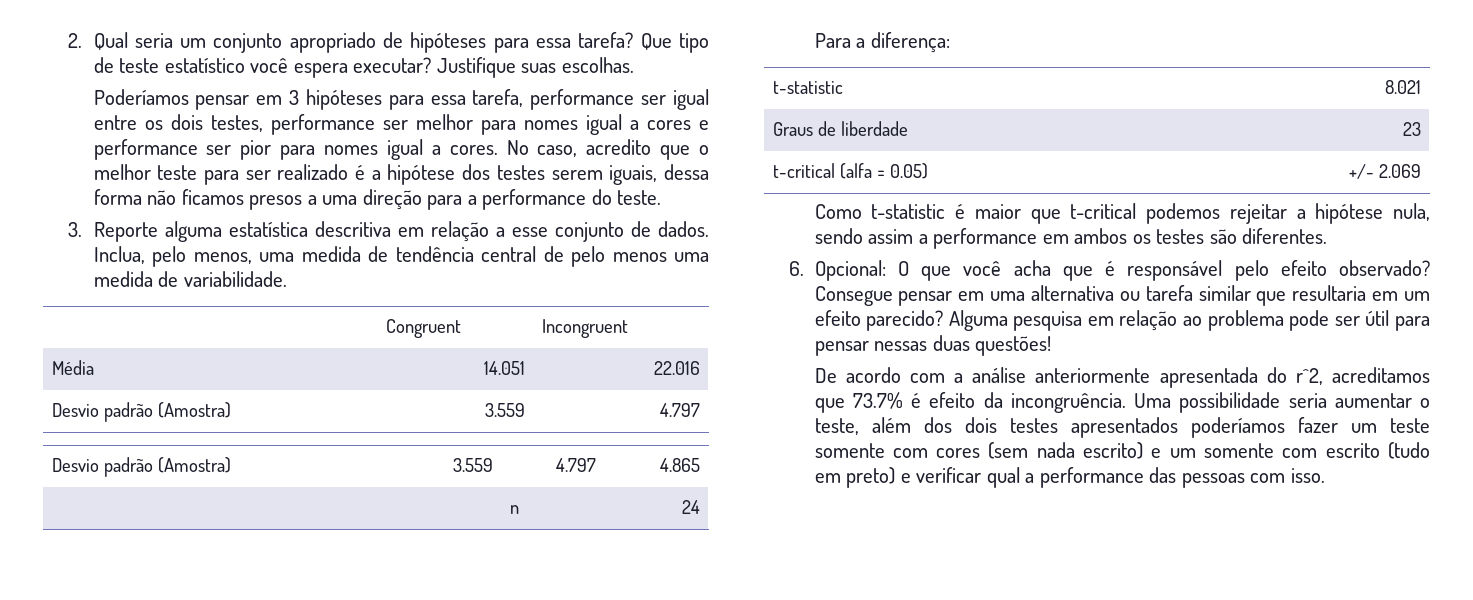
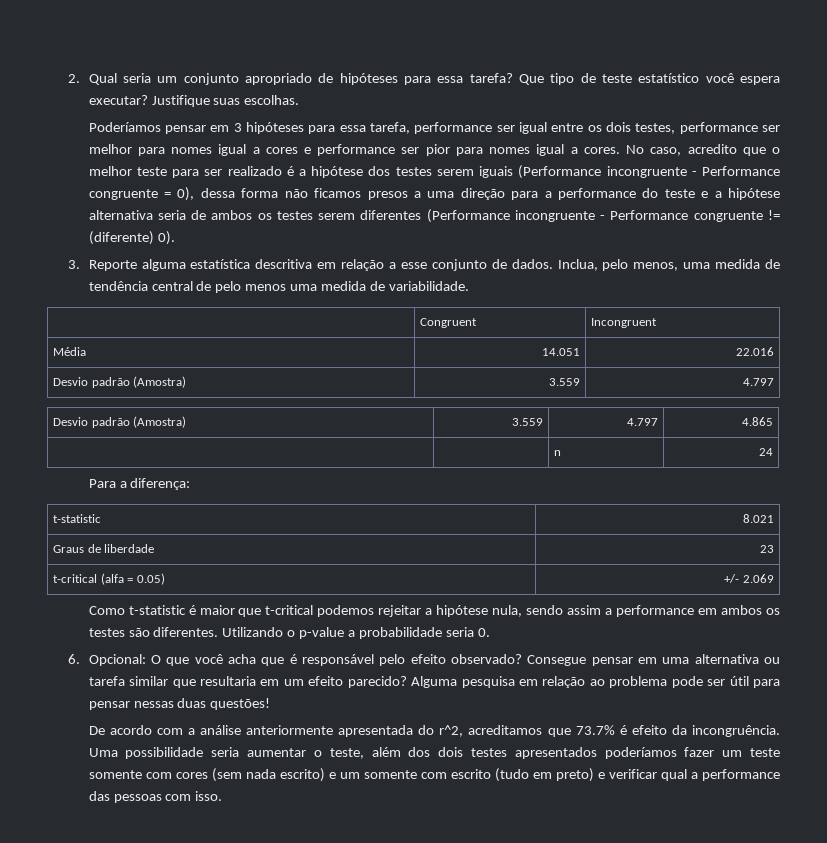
- No caso, acredito que o melhor teste para ser realizado é a hipótese dos testes serem iguais, dessa forma não ficamos presos a uma direção para a performance do teste.
+ No caso, acredito que o melhor teste para ser realizado é a hipótese dos testes serem iguais (Performance incongruente - Performance congruente = 0), dessa forma não ficamos presos a uma direção para a performance do teste e a hipótese alternativa seria de ambos os testes serem diferentes (Performance incongruente - Performance congruente != (diferente) 0).
+ Utilizando o p-value a probabilidade seria 0.

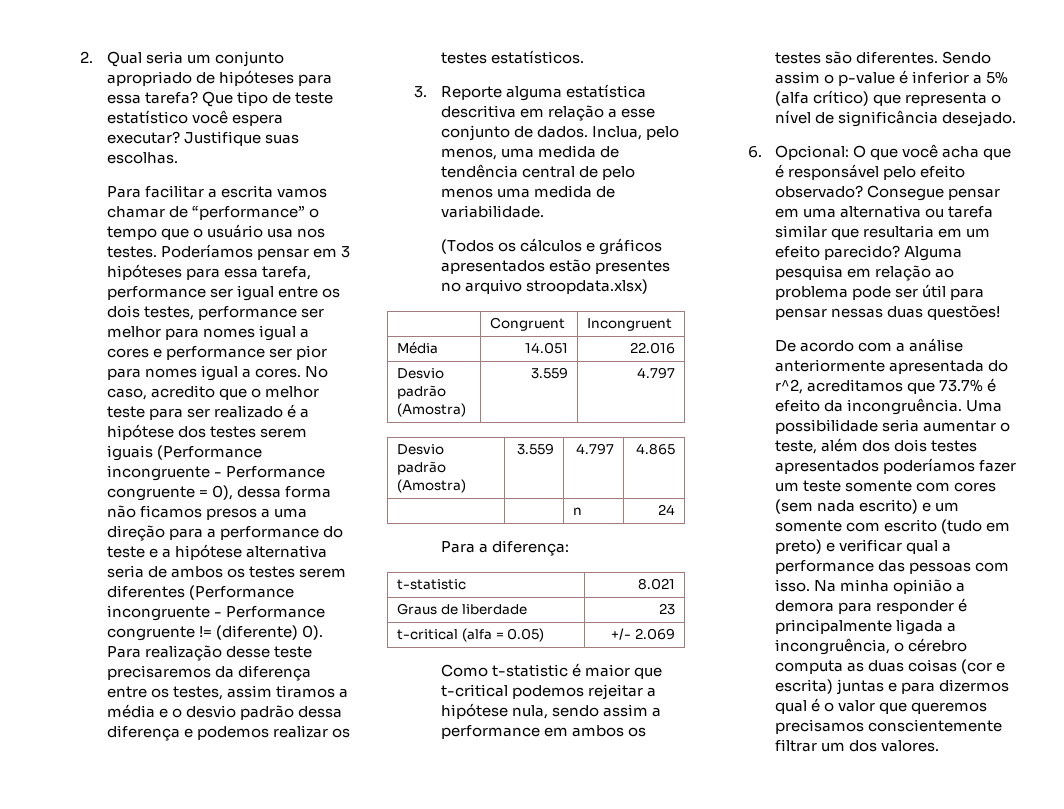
+ Para facilitar a escrita vamos chamar de “performance” o tempo que o usuário usa nos testes.
+ Para realização desse teste precisaremos da diferença entre os testes, assim tiramos a média e o desvio padrão dessa diferença e podemos realizar os testes estatísticos.
+ (Todos os cálculos e gráficos apresentados estão presentes no arquivo stroopdata.xlsx)
- Utilizando o p-value a probabilidade seria 0.
+ Sendo assim o p-value é inferior a 5% (alfa crítico) que representa o nível de significância desejado.
+ Na minha opinião a demora para responder é principalmente ligada a incongruência, o cérebro computa as duas coisas (cor e escrita) juntas e para dizermos qual é o valor que queremos precisamos conscientemente filtrar um dos valores.

